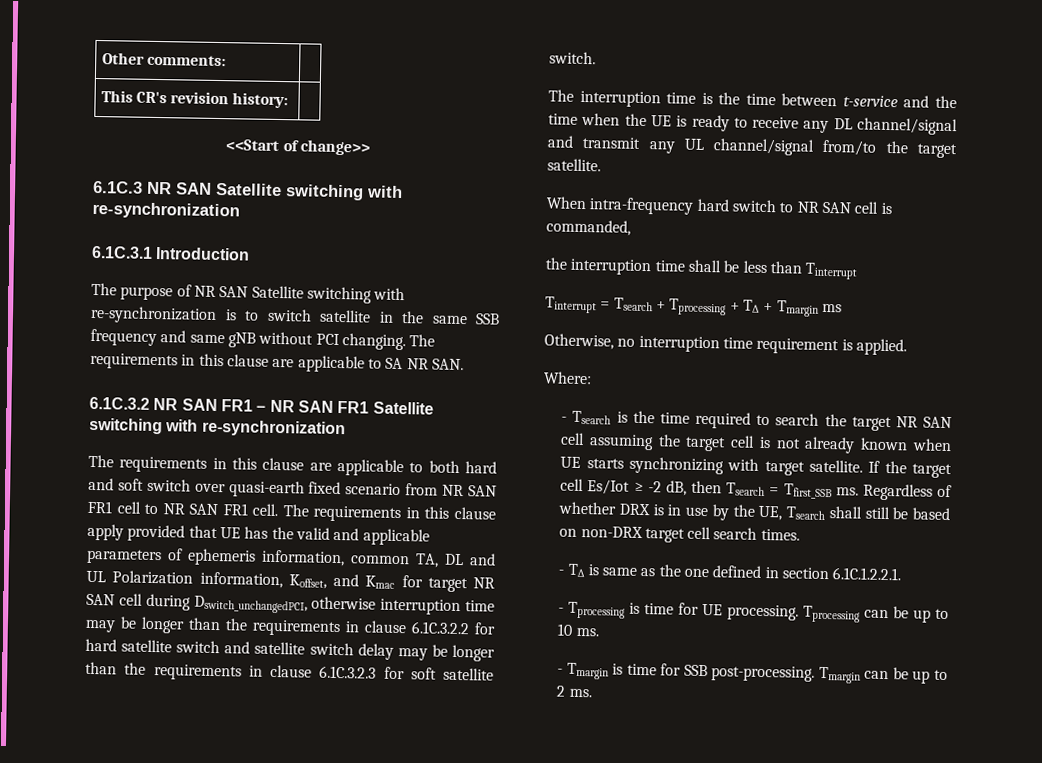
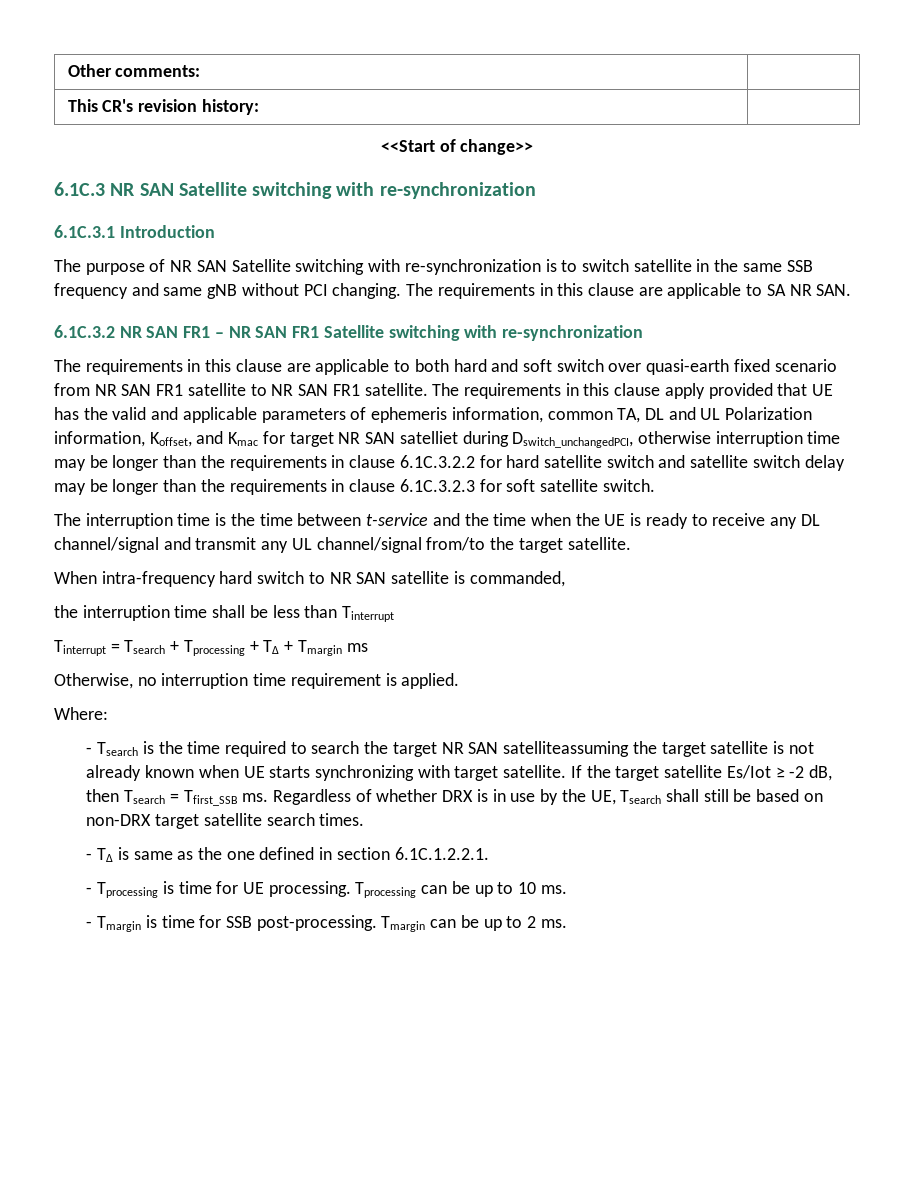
- The requirements in this clause are applicable to both hard and soft switch over quasi-earth fixed scenario from NR SAN FR1 cell to NR SAN FR1 cell.
+ The requirements in this clause are applicable to both hard and soft switch over quasi-earth fixed scenario from NR SAN FR1 satellite to NR SAN FR1 satellite.
- The requirements in this clause apply provided that UE has the valid and applicable parameters of ephemeris information, common TA, DL and UL Polarization information, Koffset, and Kmac for target NR SAN cell during Dswitch_unchangedPCI, otherwise interruption time may be longer than the requirements in clause 6.1C.3.2.2 for hard satellite switch and satellite switch delay may be longer than the requirements in clause 6.1C.3.2.3 for soft satellite switch.
+ The requirements in this clause apply provided that UE has the valid and applicable parameters of ephemeris information, common TA, DL and UL Polarization information, Koffset, and Kmac for target NR SAN satelliet during Dswitch_unchangedPCI, otherwise interruption time may be longer than the requirements in clause 6.1C.3.2.2 for hard satellite switch and satellite switch delay may be longer than the requirements in clause 6.1C.3.2.3 for soft satellite switch.
- When intra-frequency hard switch to NR SAN cell is commanded,
+ When intra-frequency hard switch to NR SAN satellite is commanded,
- - Tsearch is the time required to search the target NR SAN cell assuming the target cell is not already known when UE starts synchronizing with target satellite.
+ - Tsearch is the time required to search the target NR SAN satelliteassuming the target satellite is not already known when UE starts synchronizing with target satellite.
- If the target cell Es/Iot ≥ -2 dB, then Tsearch = Tfirst_SSB ms.
+ If the target satellite Es/Iot ≥ -2 dB, then Tsearch = Tfirst_SSB ms.
- Regardless of whether DRX is in use by the UE, Tsearch shall still be based on non-DRX target cell search times.
+ Regardless of whether DRX is in use by the UE, Tsearch shall still be based on non-DRX target satellite search times.

